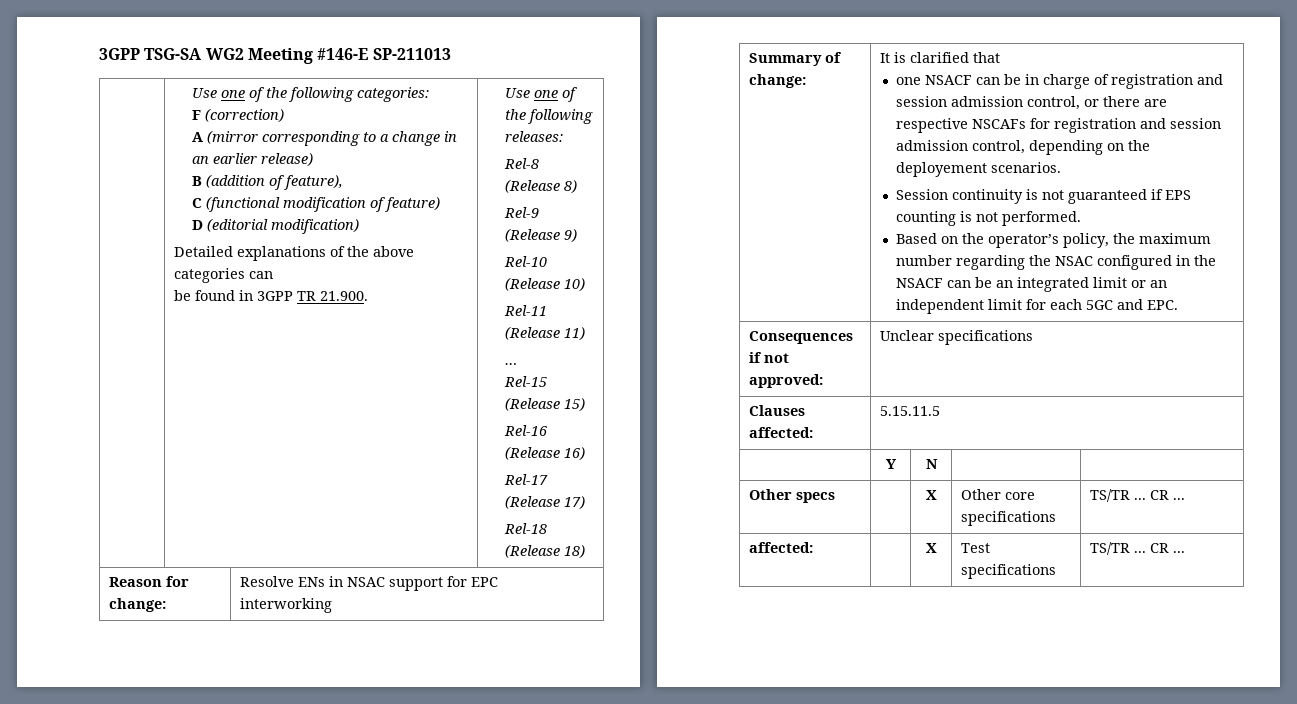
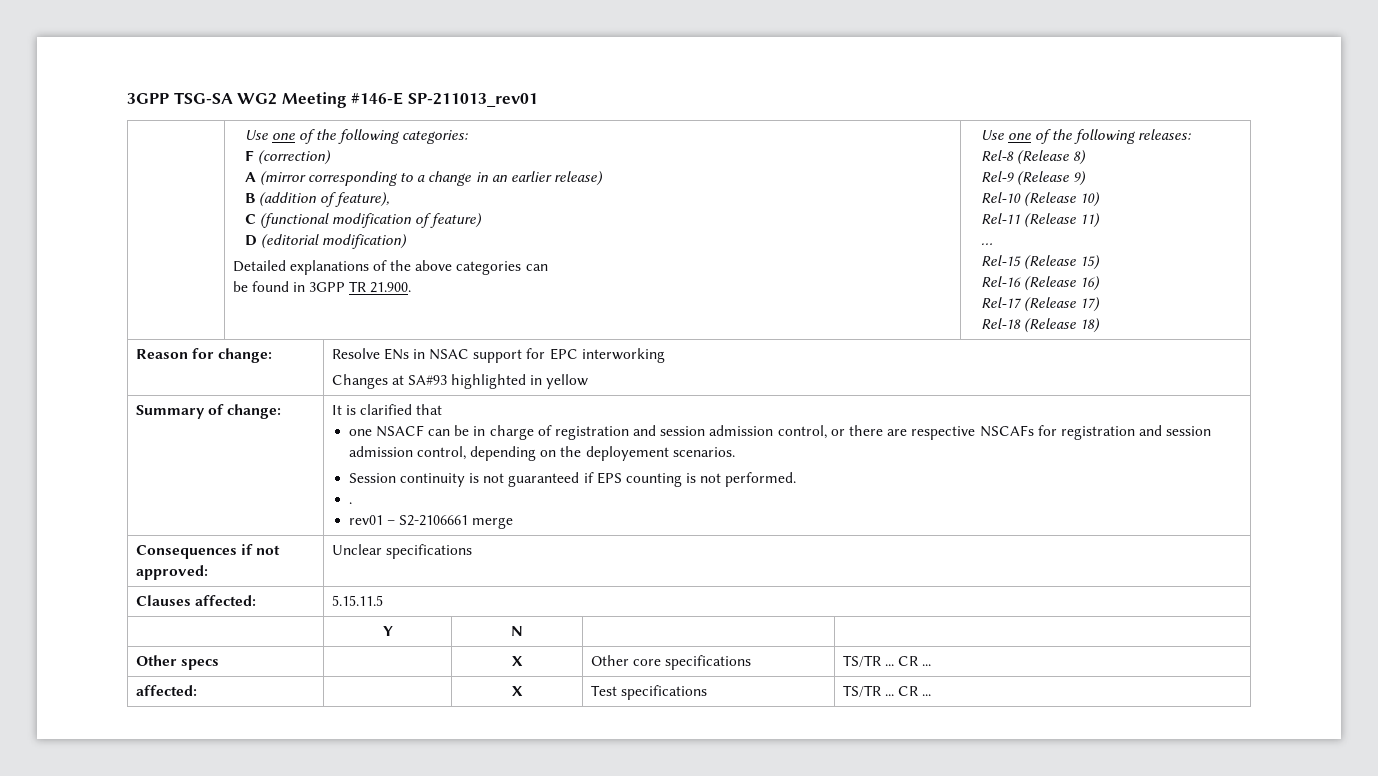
- 3GPP TSG-SA WG2 Meeting #146-E SP-211013
+ 3GPP TSG-SA WG2 Meeting #146-E SP-211013_rev01
  Reason for change: | Resolve ENs in NSAC support for EPC interworking
+ Changes at SA#93 highlighted in yellow
- Based on the operator’s policy, the maximum number regarding the NSAC configured in the NSACF can be an integrated limit or an independent limit for each 5GC and EPC.
+ .
+ rev01 – S2-2106661 merge

